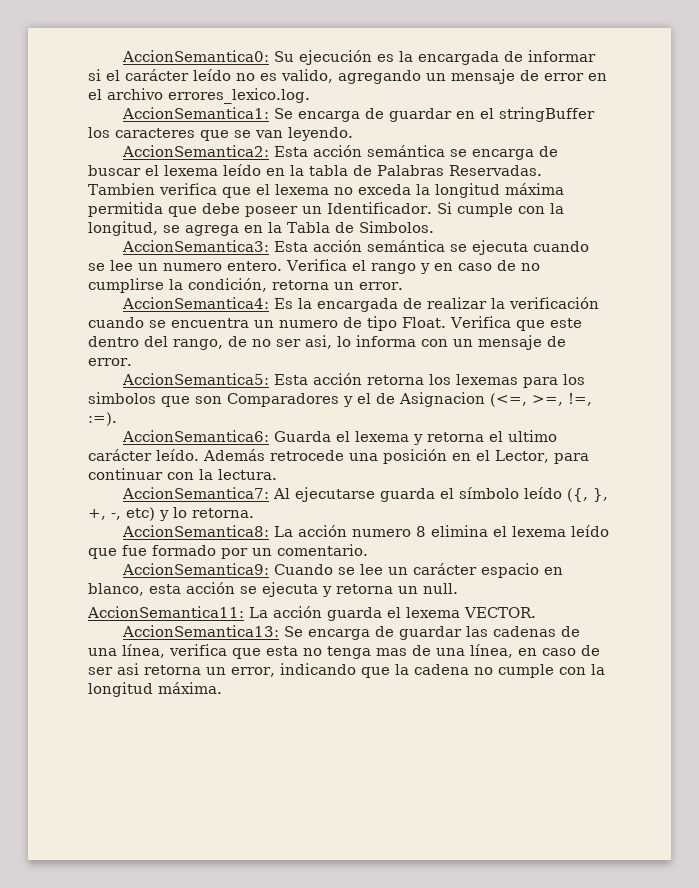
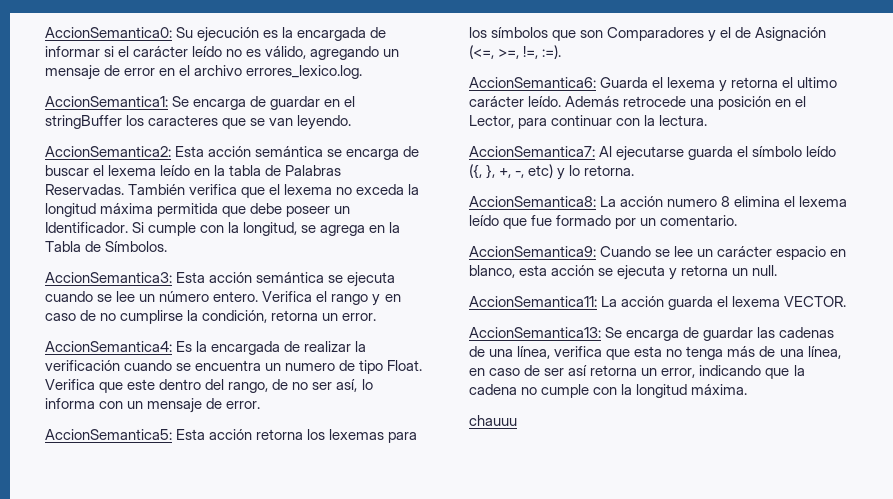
- AccionSemantica0: Su ejecución es la encargada de informar si el carácter leído no es valido, agregando un mensaje de error en el archivo errores_lexico.log.
+ AccionSemantica0: Su ejecución es la encargada de informar si el carácter leído no es válido, agregando un mensaje de error en el archivo errores_lexico.log.
- Tambien verifica que el lexema no exceda la longitud máxima permitida que debe poseer un Identificador.
+ También verifica que el lexema no exceda la longitud máxima permitida que debe poseer un Identificador.
- Si cumple con la longitud, se agrega en la Tabla de Simbolos.
+ Si cumple con la longitud, se agrega en la Tabla de Símbolos.
- AccionSemantica3: Esta acción semántica se ejecuta cuando se lee un numero entero.
+ AccionSemantica3: Esta acción semántica se ejecuta cuando se lee un número entero.
- Verifica que este dentro del rango, de no ser asi, lo informa con un mensaje de error.
+ Verifica que este dentro del rango, de no ser así, lo informa con un mensaje de error.
- AccionSemantica5: Esta acción retorna los lexemas para los simbolos que son Comparadores y el de Asignacion (<=, >=, !=, :=).
+ AccionSemantica5: Esta acción retorna los lexemas para los símbolos que son Comparadores y el de Asignación (<=, >=, !=, :=).
- AccionSemantica13: Se encarga de guardar las cadenas de una línea, verifica que esta no tenga mas de una línea, en caso de ser asi retorna un error, indicando que la cadena no cumple con la longitud máxima.
+ AccionSemantica13: Se encarga de guardar las cadenas de una línea, verifica que esta no tenga más de una línea, en caso de ser así retorna un error, indicando que la cadena no cumple con la longitud máxima.
+ chauuu

